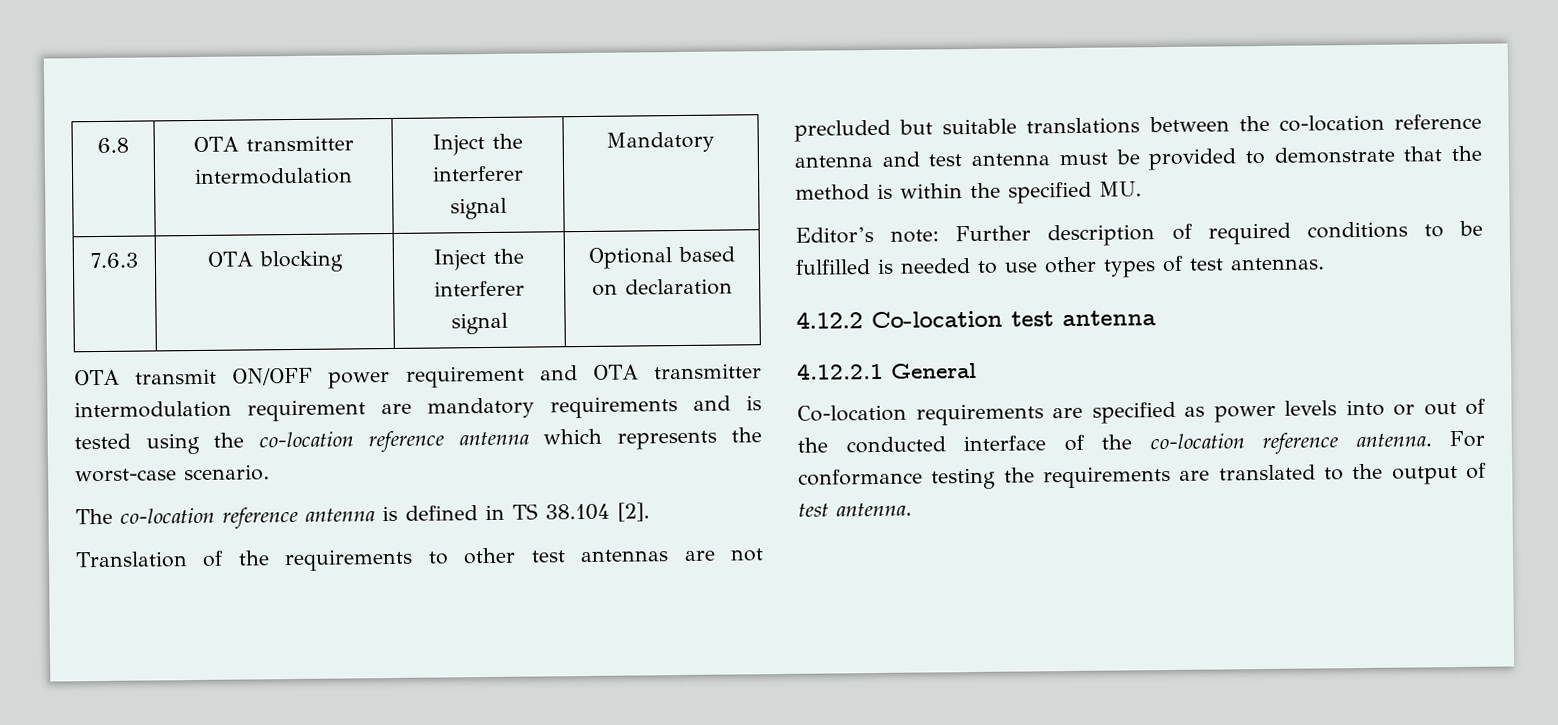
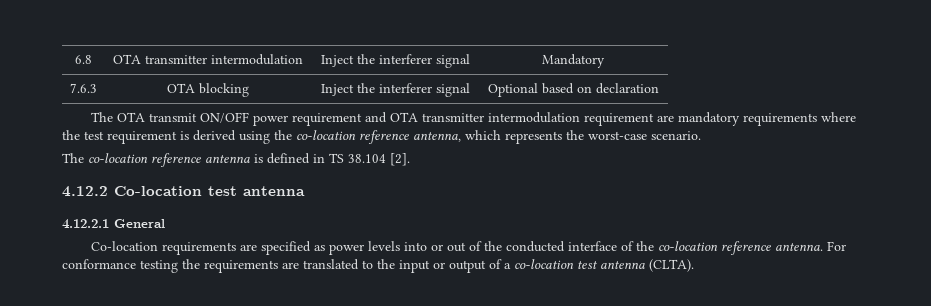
- OTA transmit ON/OFF power requirement and OTA transmitter intermodulation requirement are mandatory requirements and is tested using the co-location reference antenna which represents the worst-case scenario.
+ The OTA transmit ON/OFF power requirement and OTA transmitter intermodulation requirement are mandatory requirements where the test requirement is derived using the co-location reference antenna, which represents the worst-case scenario.
- Translation of the requirements to other test antennas are not precluded but suitable translations between the co-location reference antenna and test antenna must be provided to demonstrate that the method is within the specified MU.
- Editor’s note: Further description of required conditions to be fulfilled is needed to use other types of test antennas.
- For conformance testing the requirements are translated to the output of test antenna.
+ For conformance testing the requirements are translated to the input or output of a co-location test antenna (CLTA).

